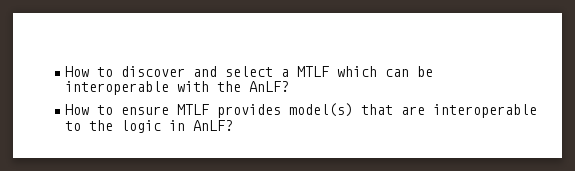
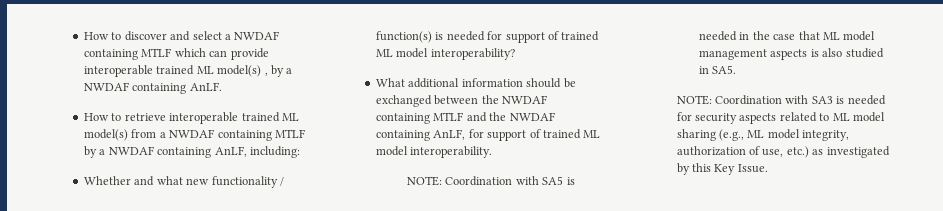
- How to discover and select a MTLF which can be interoperable with the AnLF?
- How to ensure MTLF provides model(s) that are interoperable to the logic in AnLF?
+ How to discover and select a NWDAF containing MTLF which can provide interoperable trained ML model(s) , by a NWDAF containing AnLF.
+ How to retrieve interoperable trained ML model(s) from a NWDAF containing MTLF by a NWDAF containing AnLF, including:
+ Whether and what new functionality / function(s) is needed for support of trained ML model interoperability?
+ What additional information should be exchanged between the NWDAF containing MTLF and the NWDAF containing AnLF, for support of trained ML model interoperability.
+ NOTE: Coordination with SA5 is needed in the case that ML model management aspects is also studied in SA5.
+ NOTE: Coordination with SA3 is needed for security aspects related to ML model sharing (e.g., ML model integrity, authorization of use, etc.) as investigated by this Key Issue.

